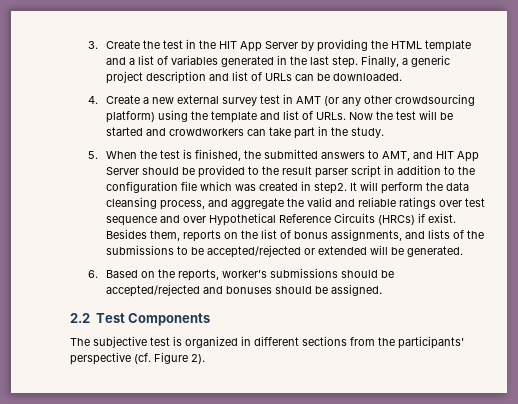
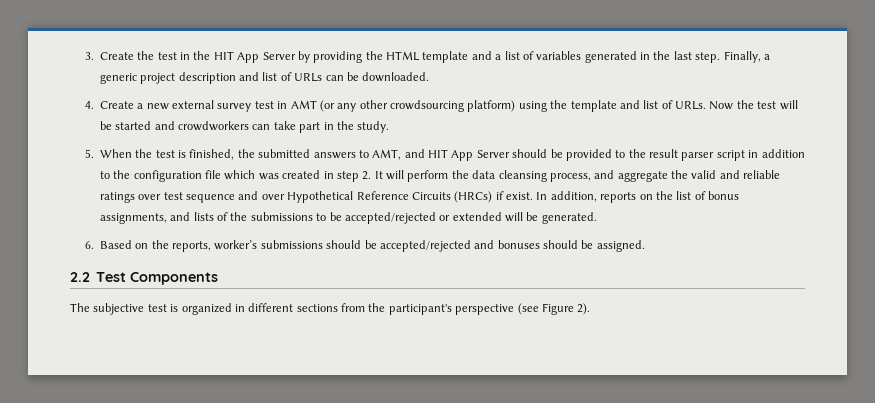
- 5. When the test is finished, the submitted answers to AMT, and HIT App Server should be provided to the result parser script in addition to the configuration file which was created in step2. It will perform the data cleansing process, and aggregate the valid and reliable ratings over test sequence and over Hypothetical Reference Circuits (HRCs) if exist.
+ 5. When the test is finished, the submitted answers to AMT, and HIT App Server should be provided to the result parser script in addition to the configuration file which was created in step 2. It will perform the data cleansing process, and aggregate the valid and reliable ratings over test sequence and over Hypothetical Reference Circuits (HRCs) if exist.
- Besides them, reports on the list of bonus assignments, and lists of the submissions to be accepted/rejected or extended will be generated.
+ In addition, reports on the list of bonus assignments, and lists of the submissions to be accepted/rejected or extended will be generated.
- The subjective test is organized in different sections from the participants' perspective (cf. Figure 2).
+ The subjective test is organized in different sections from the participant's perspective (see Figure 2).

